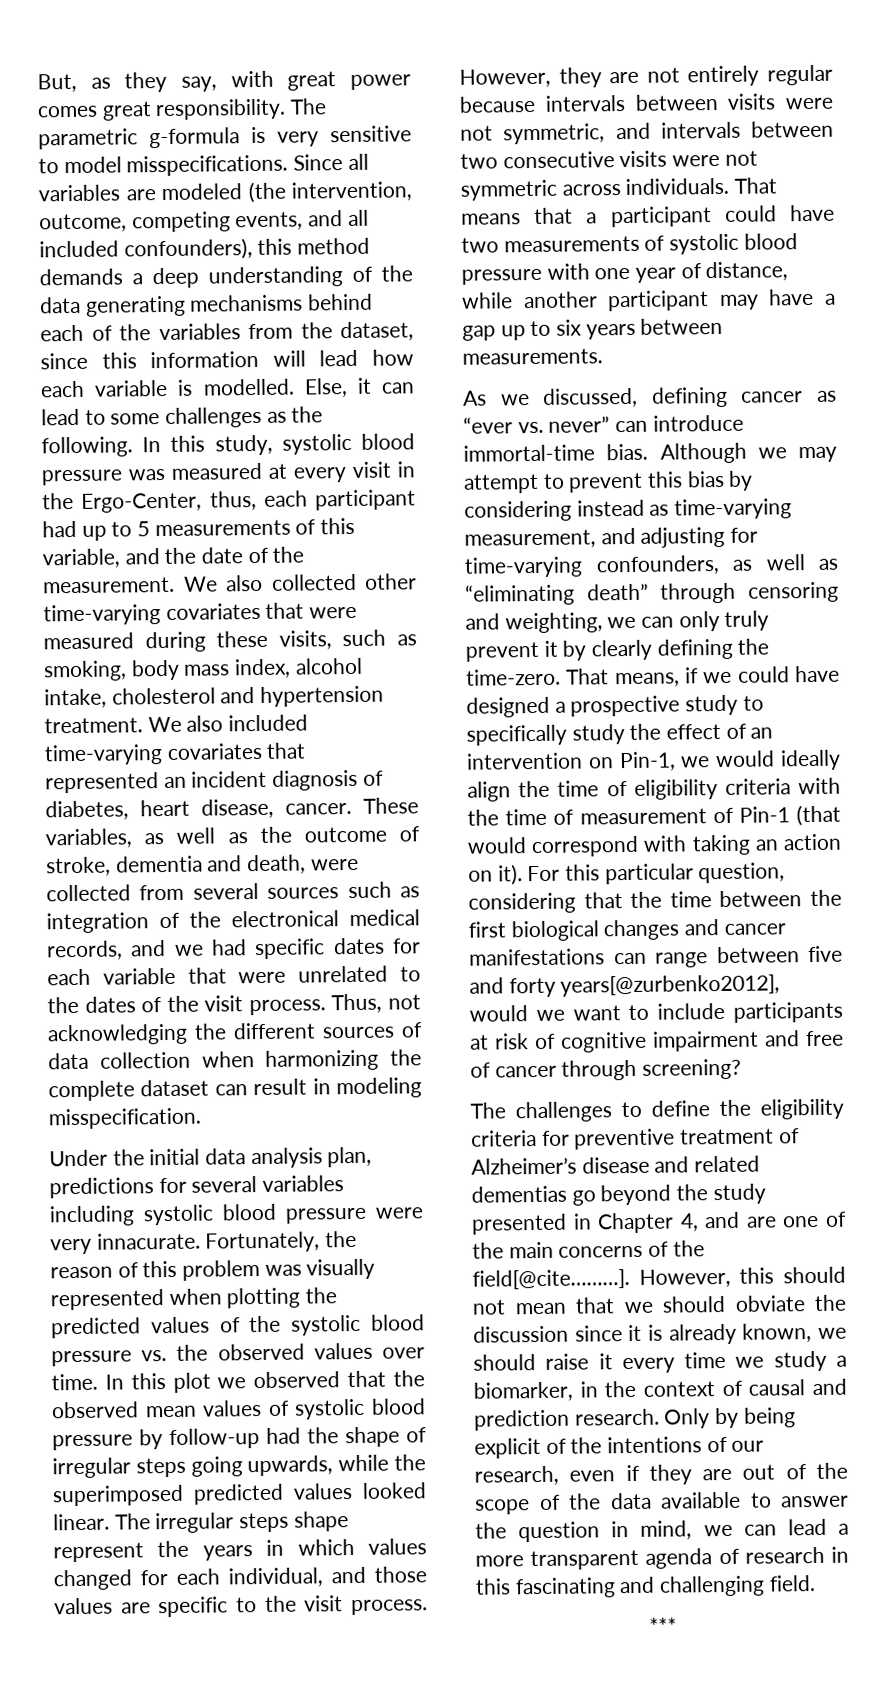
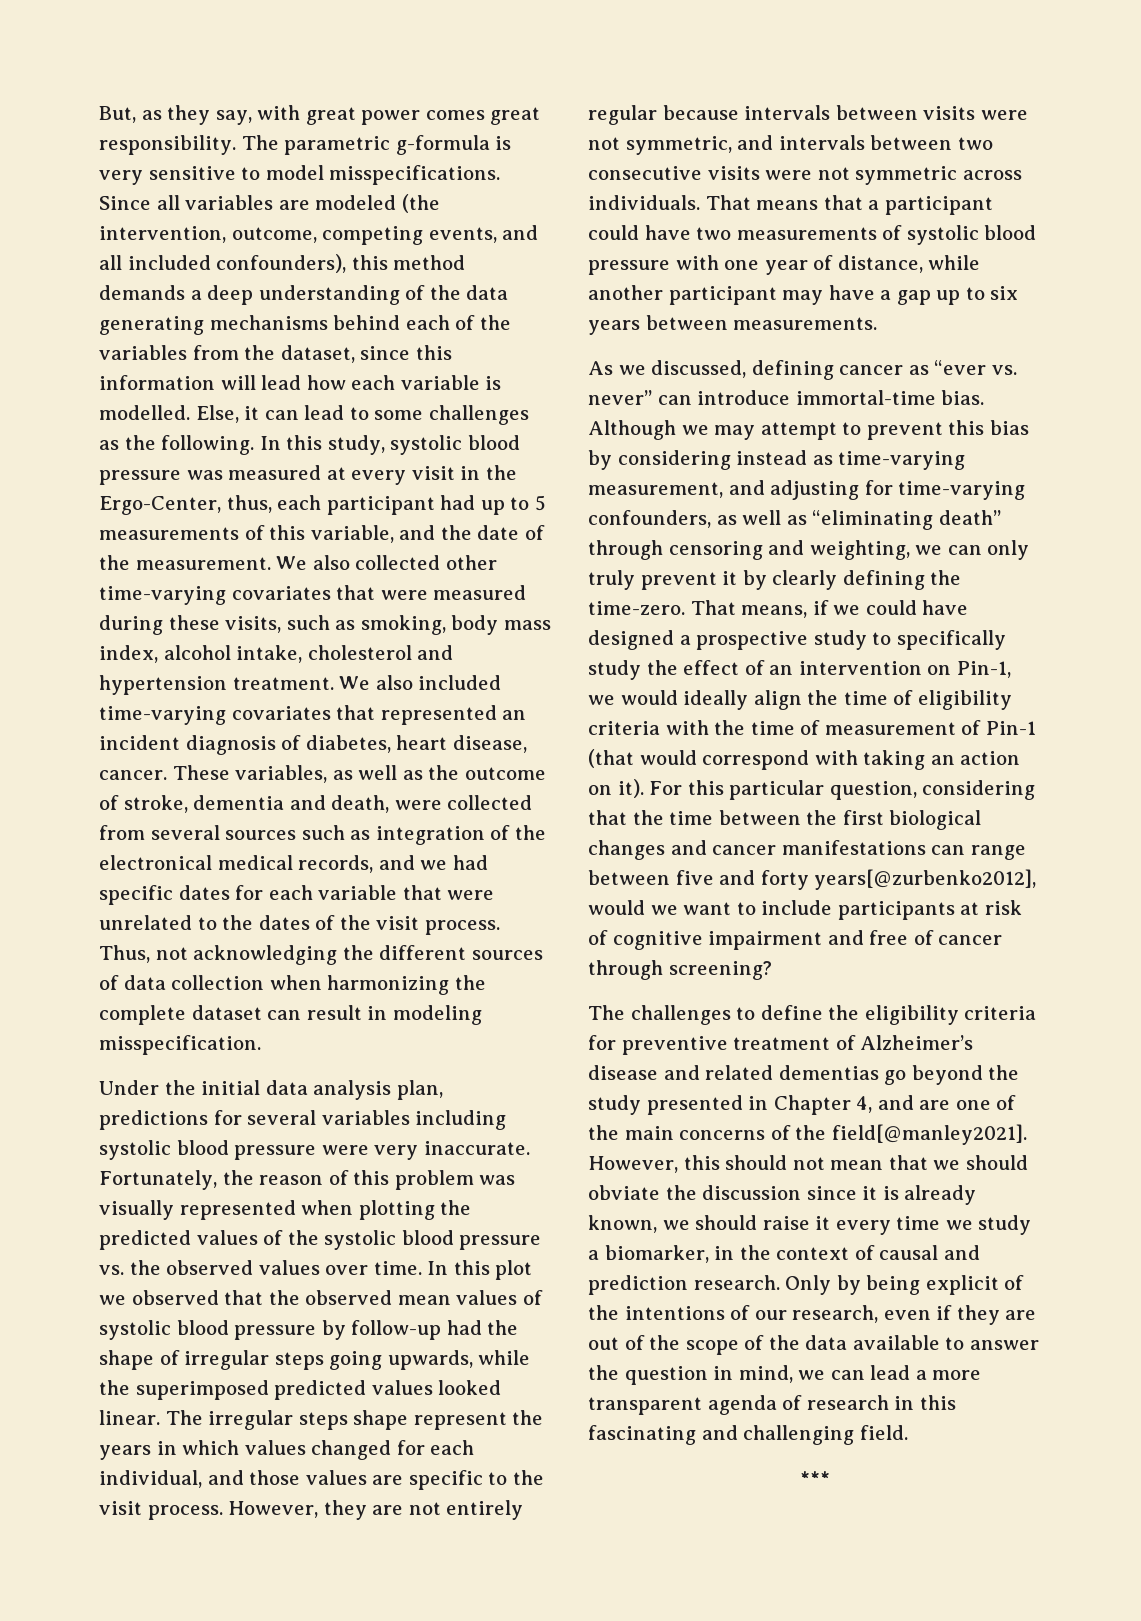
- Under the initial data analysis plan, predictions for several variables including systolic blood pressure were very innacurate.
+ Under the initial data analysis plan, predictions for several variables including systolic blood pressure were very inaccurate.
- The challenges to define the eligibility criteria for preventive treatment of Alzheimer’s disease and related dementias go beyond the study presented in Chapter 4, and are one of the main concerns of the field[@cite………].
+ The challenges to define the eligibility criteria for preventive treatment of Alzheimer’s disease and related dementias go beyond the study presented in Chapter 4, and are one of the main concerns of the field[@manley2021].

